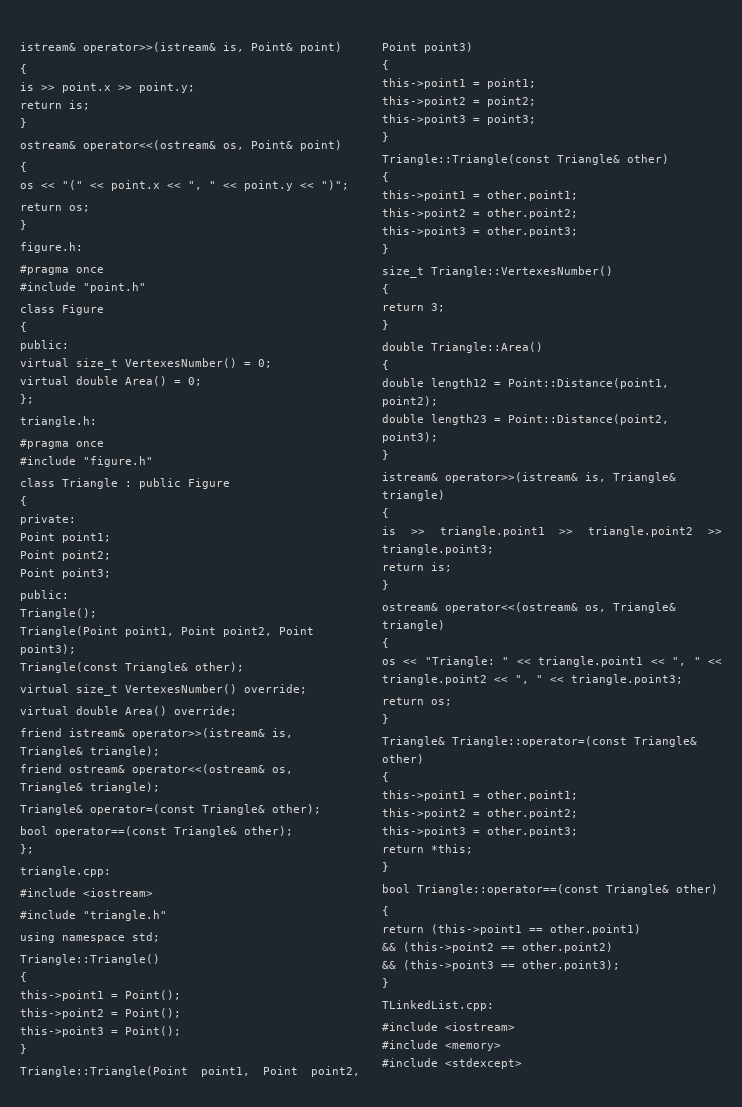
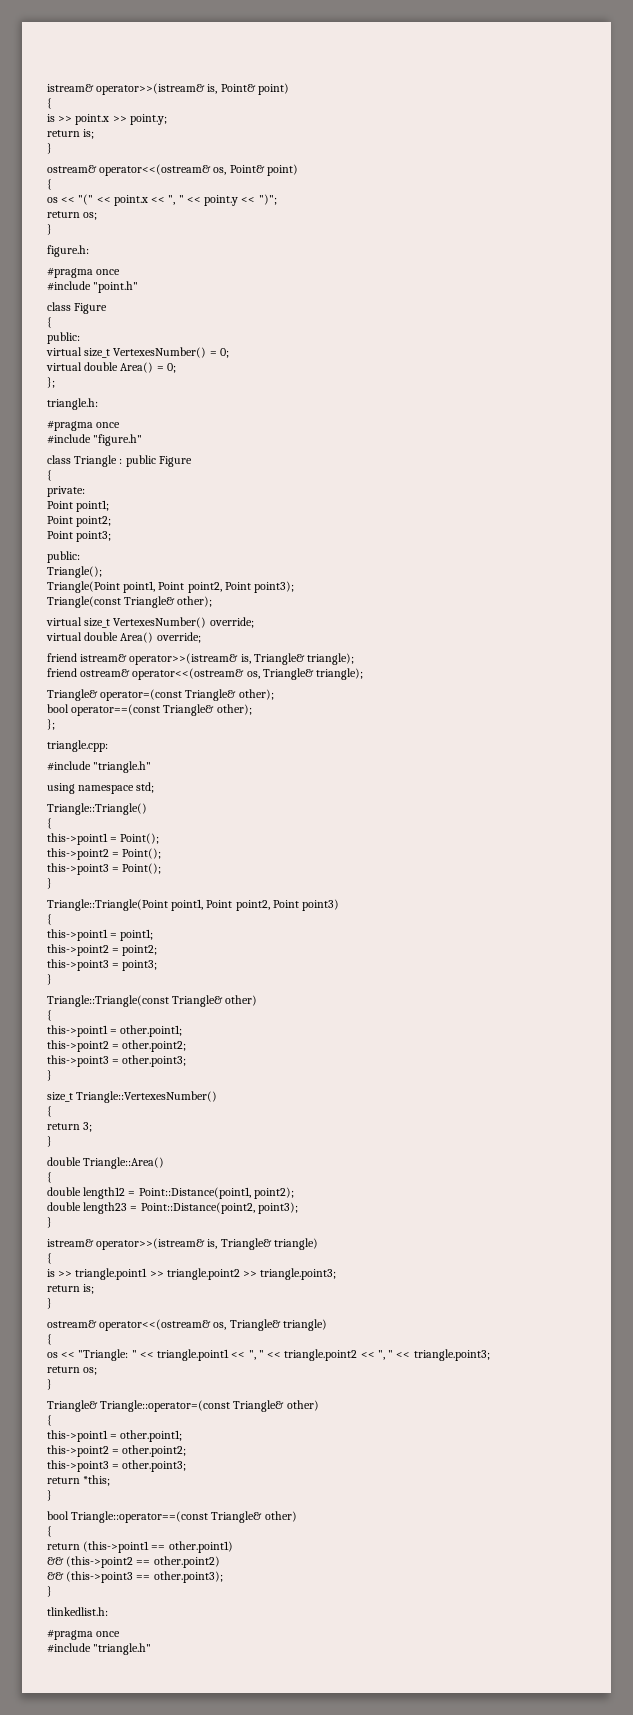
  triangle.cpp:
- #include <iostream>
- TLinkedList.cpp:
- #include <iostream>
- #include <memory>
- #include <stdexcept>
+ tlinkedlist.h:
+ #pragma once
+ #include "triangle.h"

